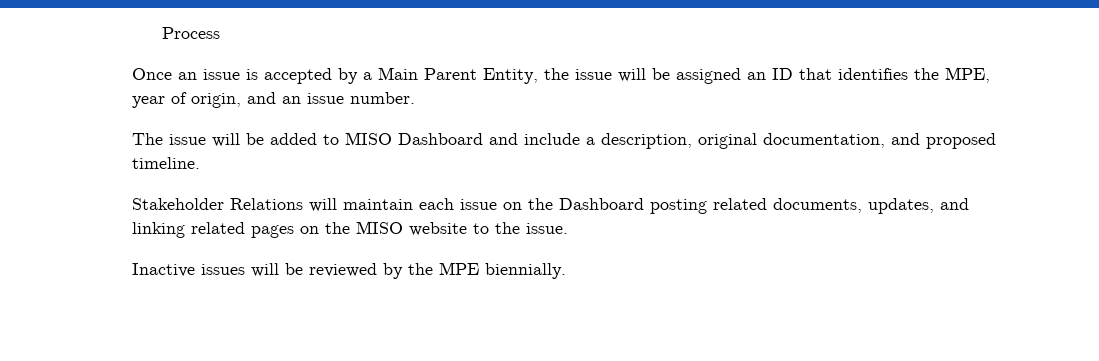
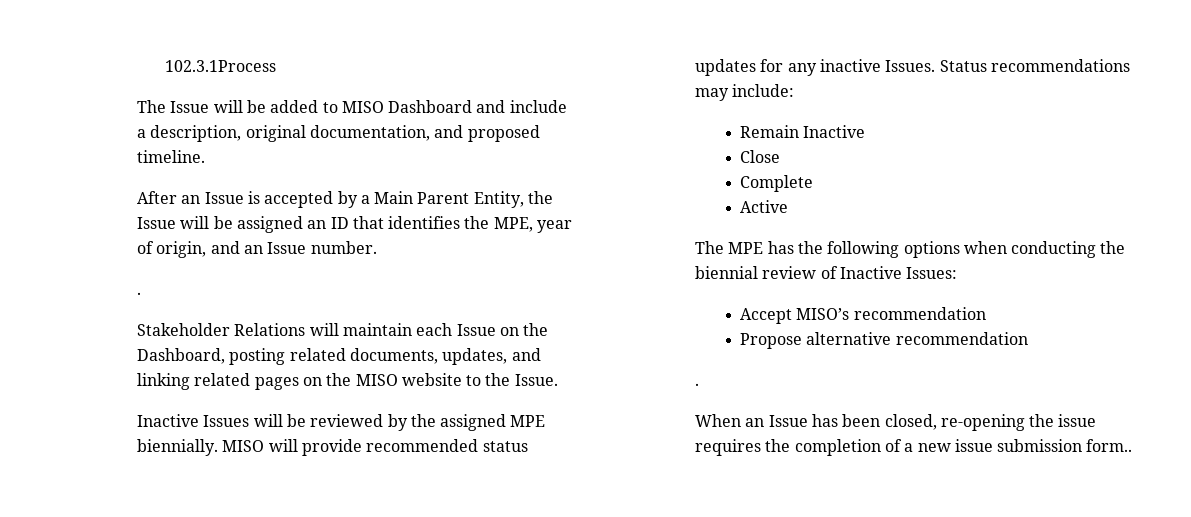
- Process
- Once an issue is accepted by a Main Parent Entity, the issue will be assigned an ID that identifies the MPE, year of origin, and an issue number.
- The issue will be added to MISO Dashboard and include a description, original documentation, and proposed timeline.
+ 102.3.1Process
+ The Issue will be added to MISO Dashboard and include a description, original documentation, and proposed timeline.
+ After an Issue is accepted by a Main Parent Entity, the Issue will be assigned an ID that identifies the MPE, year of origin, and an Issue number.
+ .
- Stakeholder Relations will maintain each issue on the Dashboard posting related documents, updates, and linking related pages on the MISO website to the issue.
- Inactive issues will be reviewed by the MPE biennially.
+ Stakeholder Relations will maintain each Issue on the Dashboard, posting related documents, updates, and linking related pages on the MISO website to the Issue.
+ Inactive Issues will be reviewed by the assigned MPE biennially.
+ MISO will provide recommended status updates for any inactive Issues. Status recommendations may include:
+ Remain Inactive
+ Close
+ Complete
+ Active
+ The MPE has the following options when conducting the biennial review of Inactive Issues:
+ Accept MISO’s recommendation
+ Propose alternative recommendation
+ .
+ When an Issue has been closed, re-opening the issue requires the completion of a new issue submission form..

